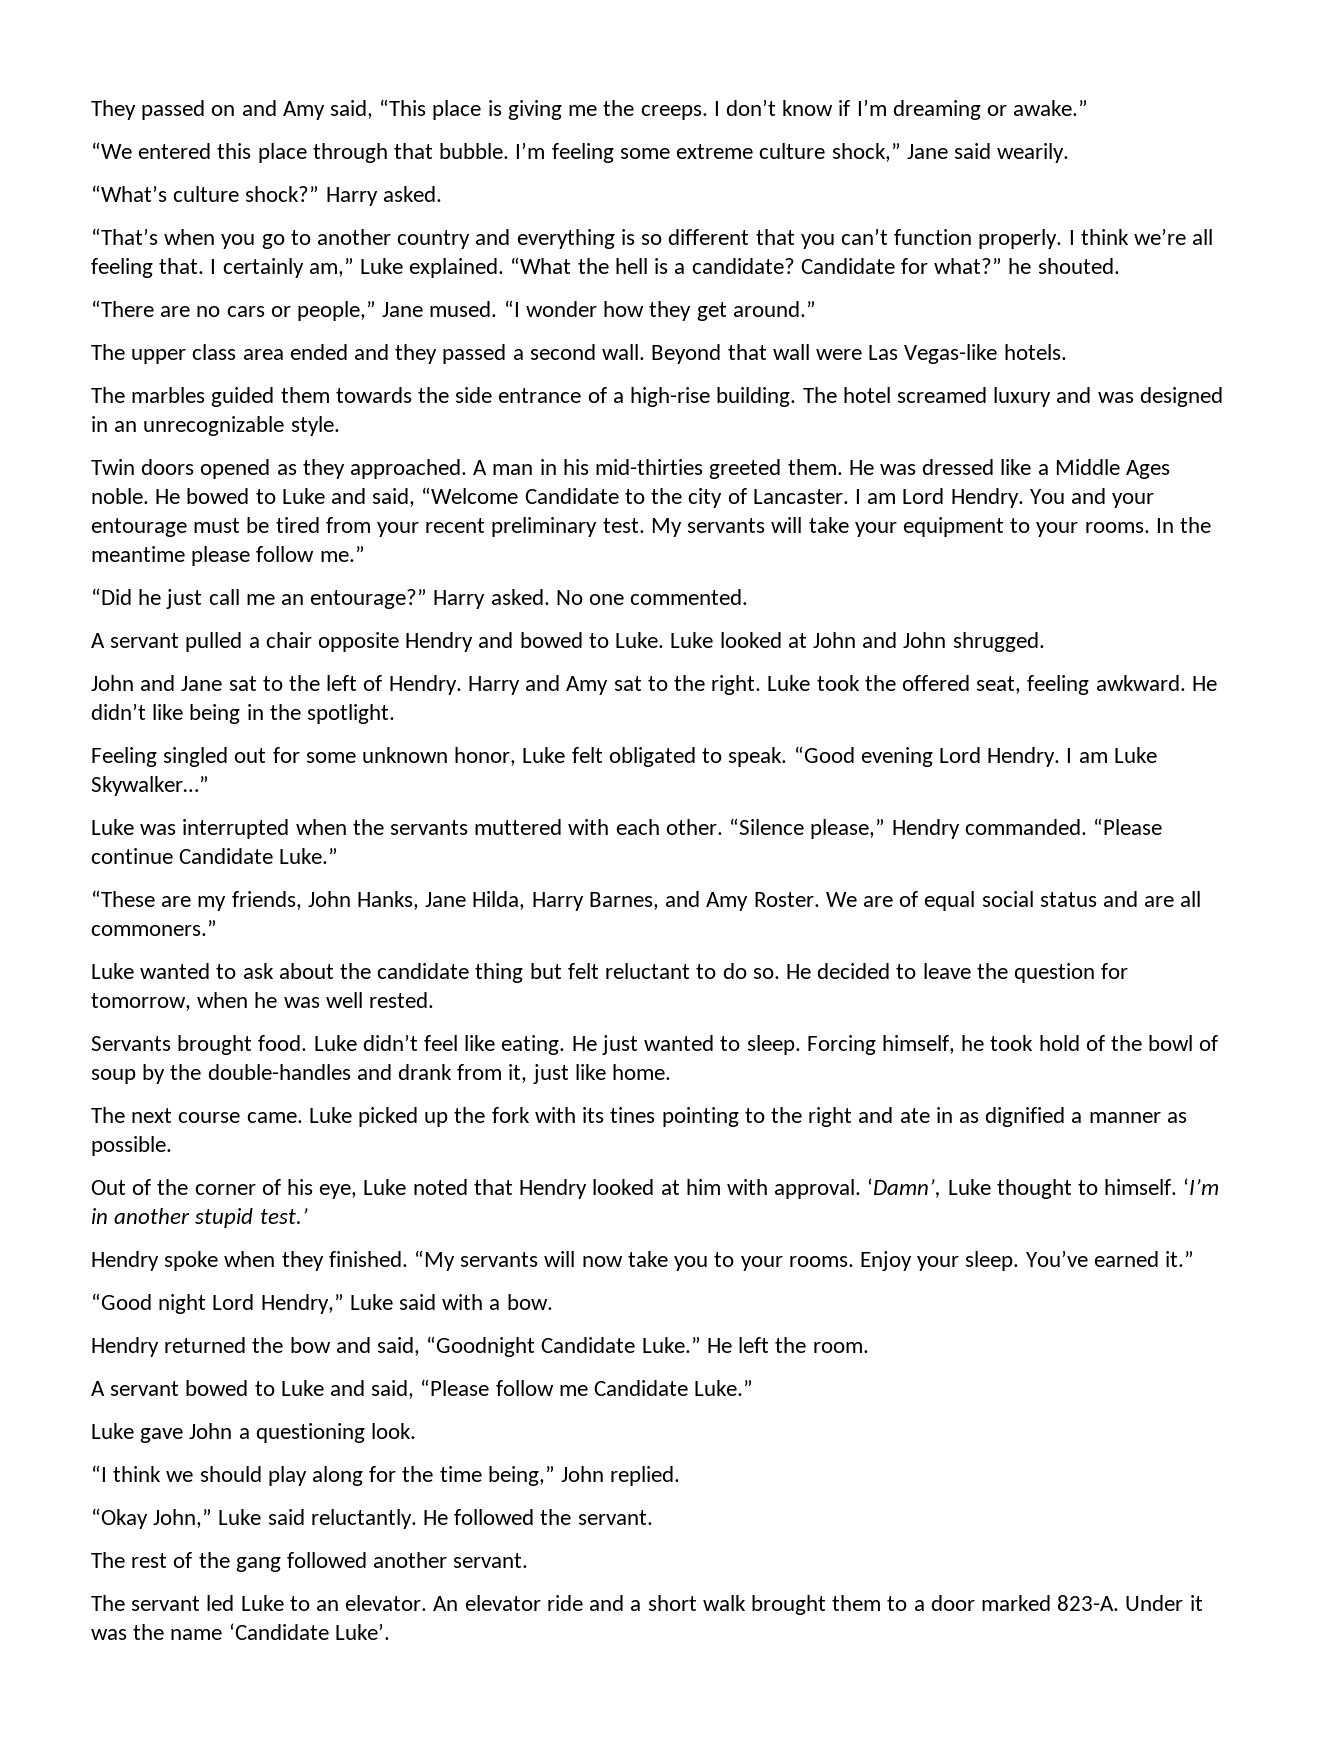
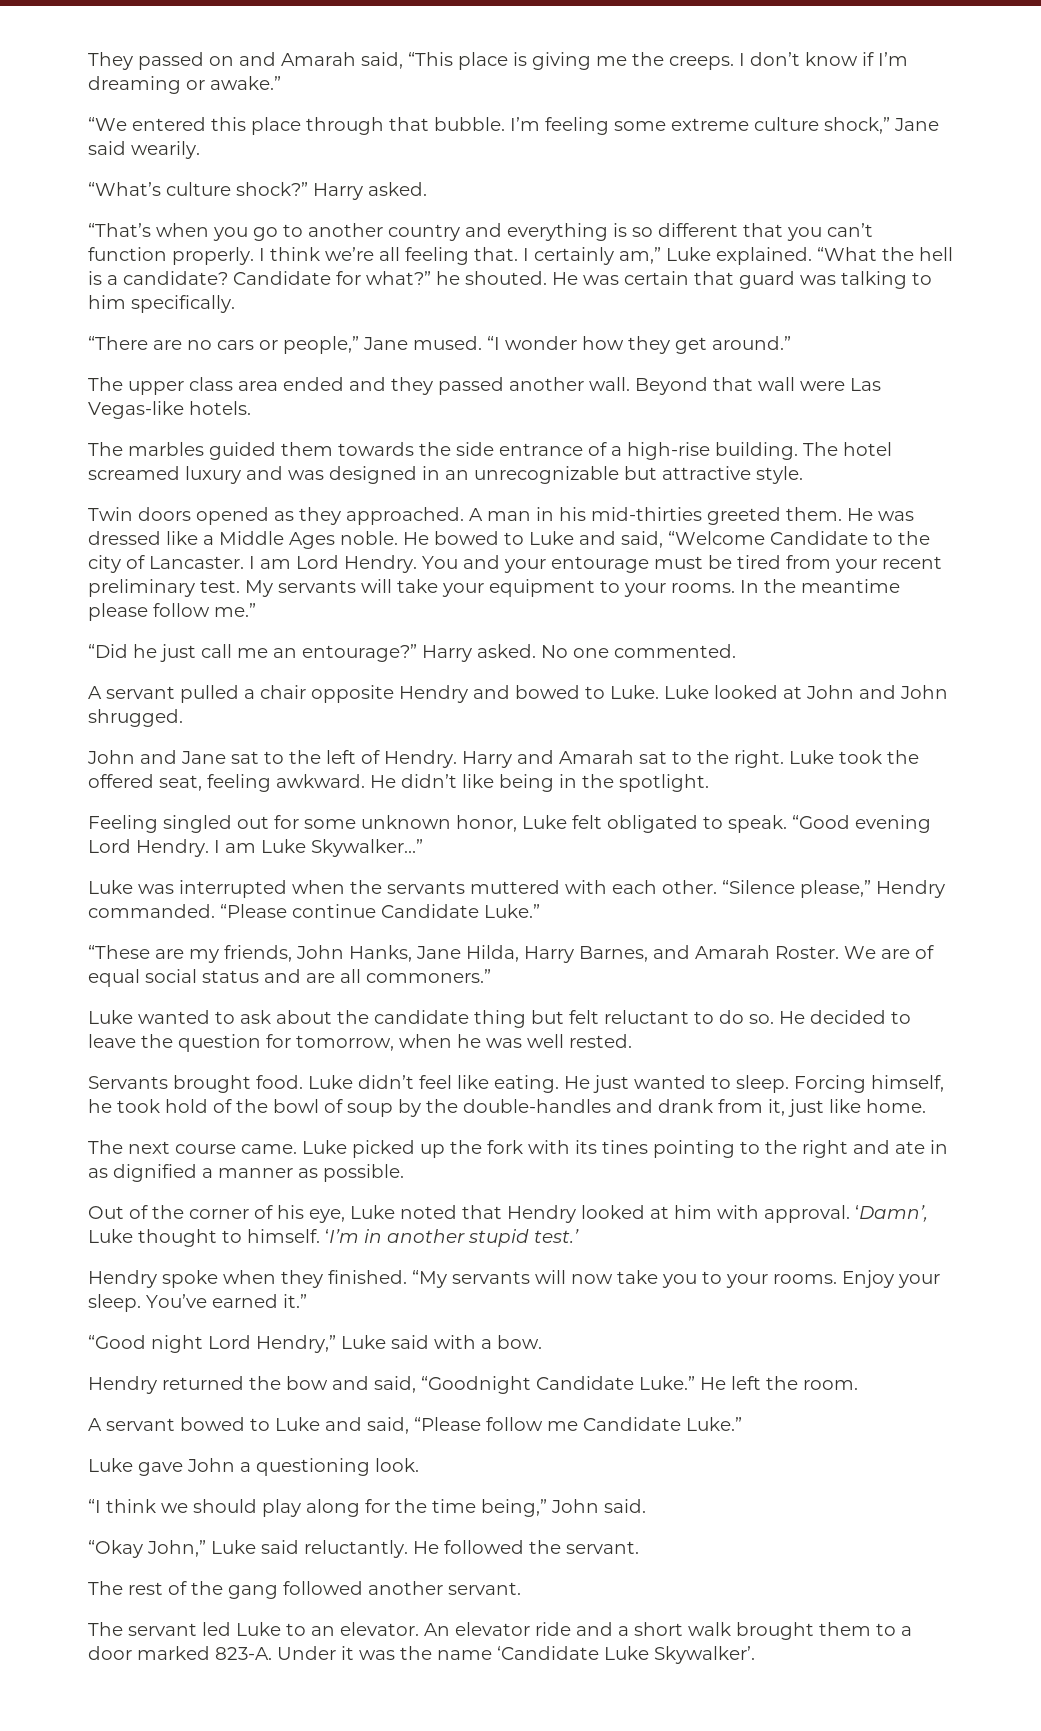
- They passed on and Amy said, “This place is giving me the creeps.
+ They passed on and Amarah said, “This place is giving me the creeps.
+ He was certain that guard was talking to him specifically.
- The upper class area ended and they passed a second wall.
+ The upper class area ended and they passed another wall.
- The hotel screamed luxury and was designed in an unrecognizable style.
+ The hotel screamed luxury and was designed in an unrecognizable but attractive style.
- Harry and Amy sat to the right.
+ Harry and Amarah sat to the right.
- “These are my friends, John Hanks, Jane Hilda, Harry Barnes, and Amy Roster.
+ “These are my friends, John Hanks, Jane Hilda, Harry Barnes, and Amarah Roster.
- “I think we should play along for the time being,” John replied.
+ “I think we should play along for the time being,” John said.
- Under it was the name ‘Candidate Luke’.
+ Under it was the name ‘Candidate Luke Skywalker’.

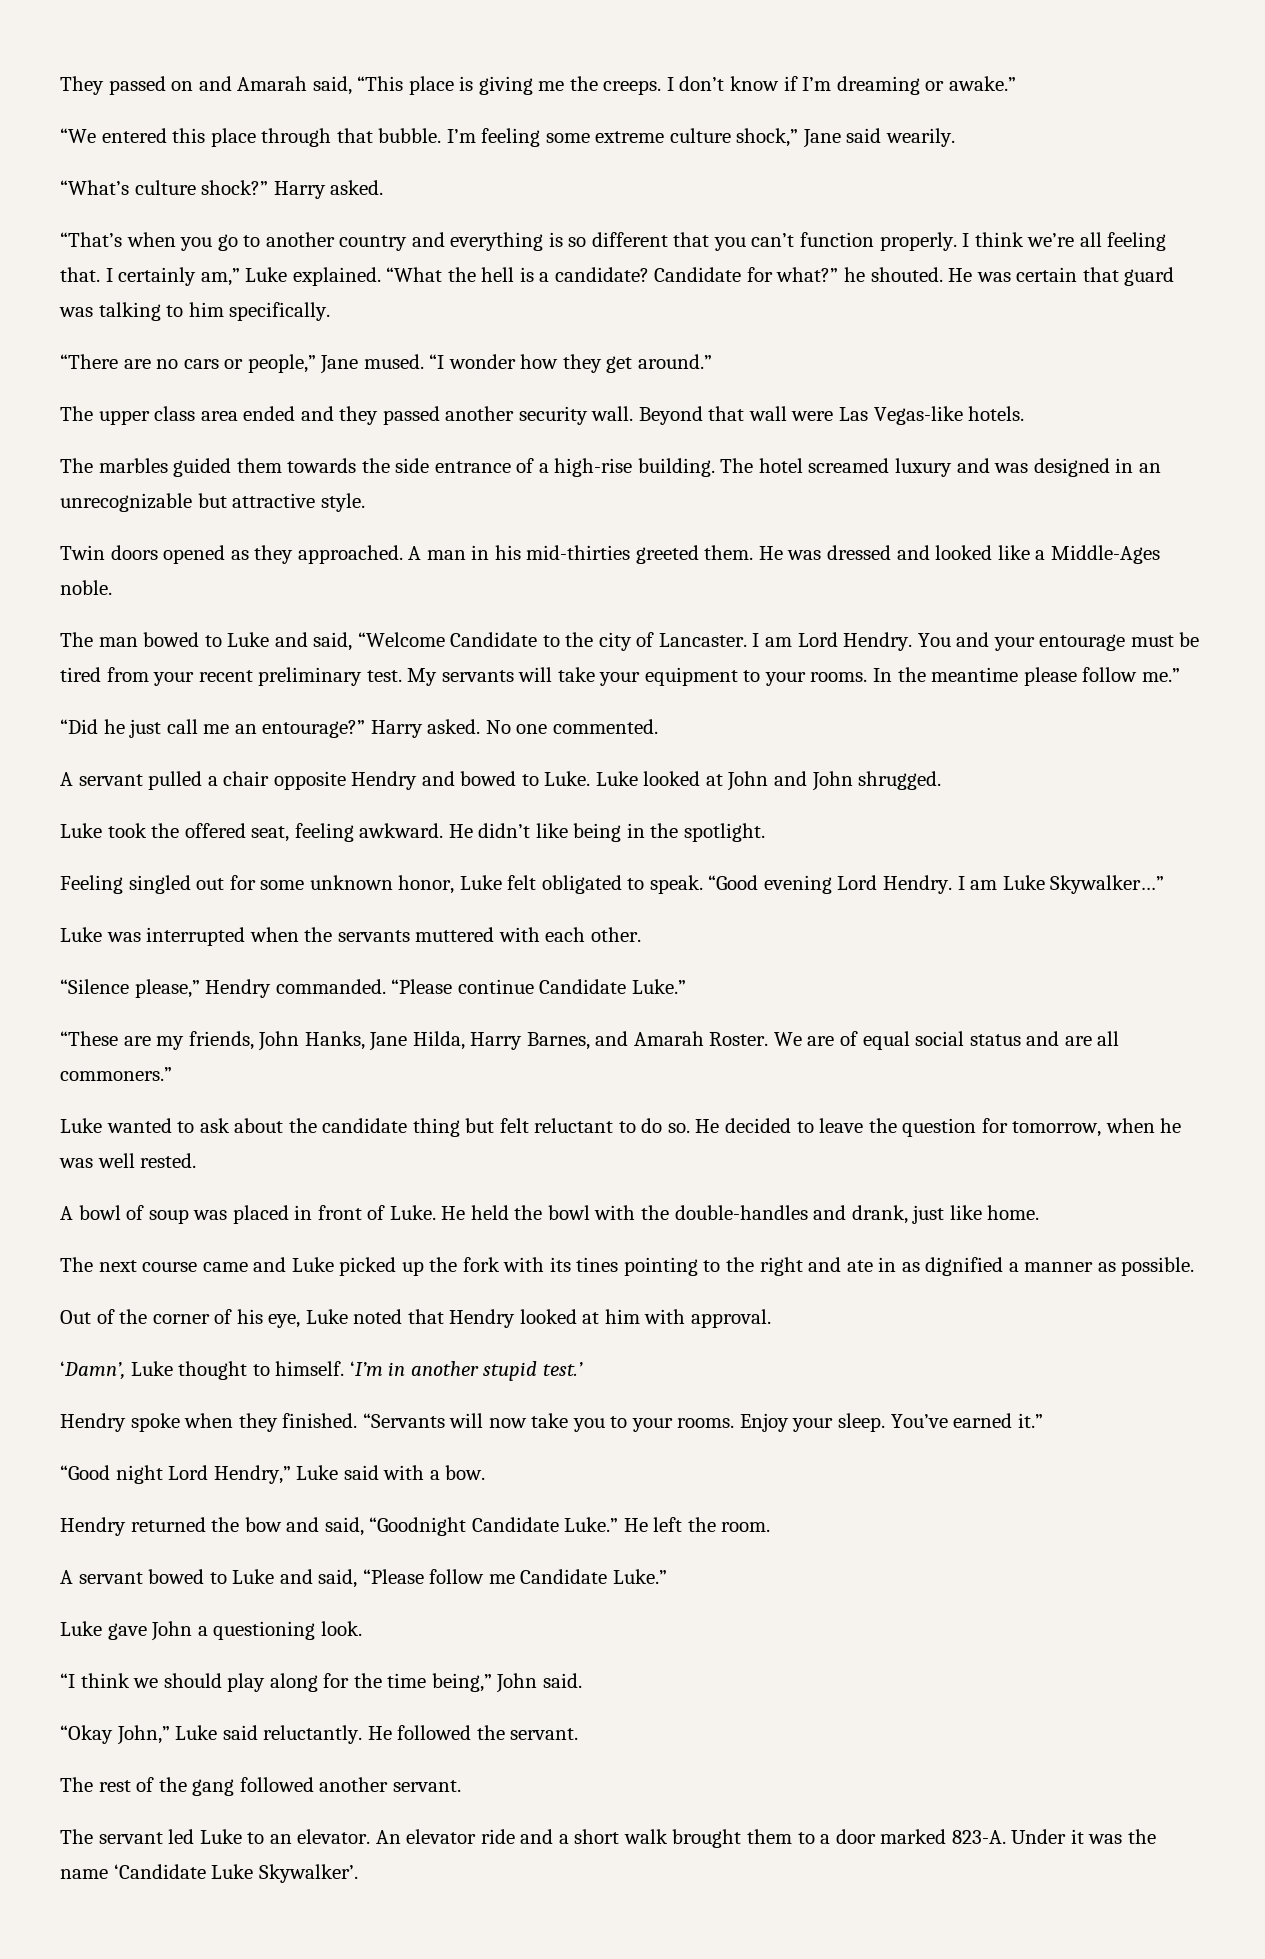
- The upper class area ended and they passed another wall.
+ The upper class area ended and they passed another security wall.
- He was dressed like a Middle Ages noble. He bowed to Luke and said, “Welcome Candidate to the city of Lancaster.
+ He was dressed and looked like a Middle-Ages noble.
+ The man bowed to Luke and said, “Welcome Candidate to the city of Lancaster.
- John and Jane sat to the left of Hendry. Harry and Amarah sat to the right.
- Luke was interrupted when the servants muttered with each other. “Silence please,” Hendry commanded.
+ Luke was interrupted when the servants muttered with each other.
+ “Silence please,” Hendry commanded.
- Servants brought food. Luke didn’t feel like eating. He just wanted to sleep. Forcing himself, he took hold of the bowl of soup by the double-handles and drank from it, just like home.
+ A bowl of soup was placed in front of Luke. He held the bowl with the double-handles and drank, just like home.
- The next course came. Luke picked up the fork with its tines pointing to the right and ate in as dignified a manner as possible.
+ The next course came and Luke picked up the fork with its tines pointing to the right and ate in as dignified a manner as possible.
- Out of the corner of his eye, Luke noted that Hendry looked at him with approval. ‘Damn’, Luke thought to himself.
+ Out of the corner of his eye, Luke noted that Hendry looked at him with approval.
+ ‘Damn’, Luke thought to himself.
- “My servants will now take you to your rooms.
+ “Servants will now take you to your rooms.

